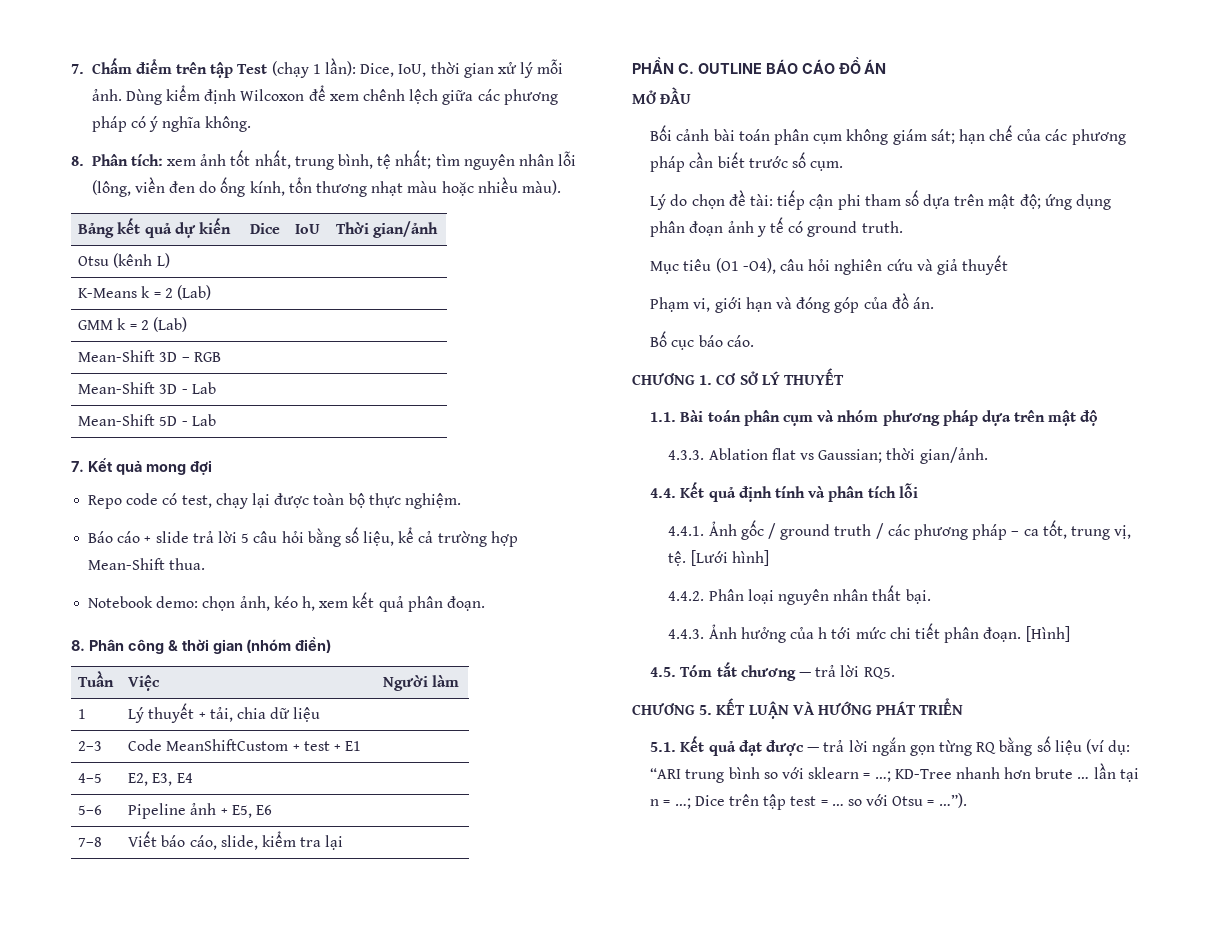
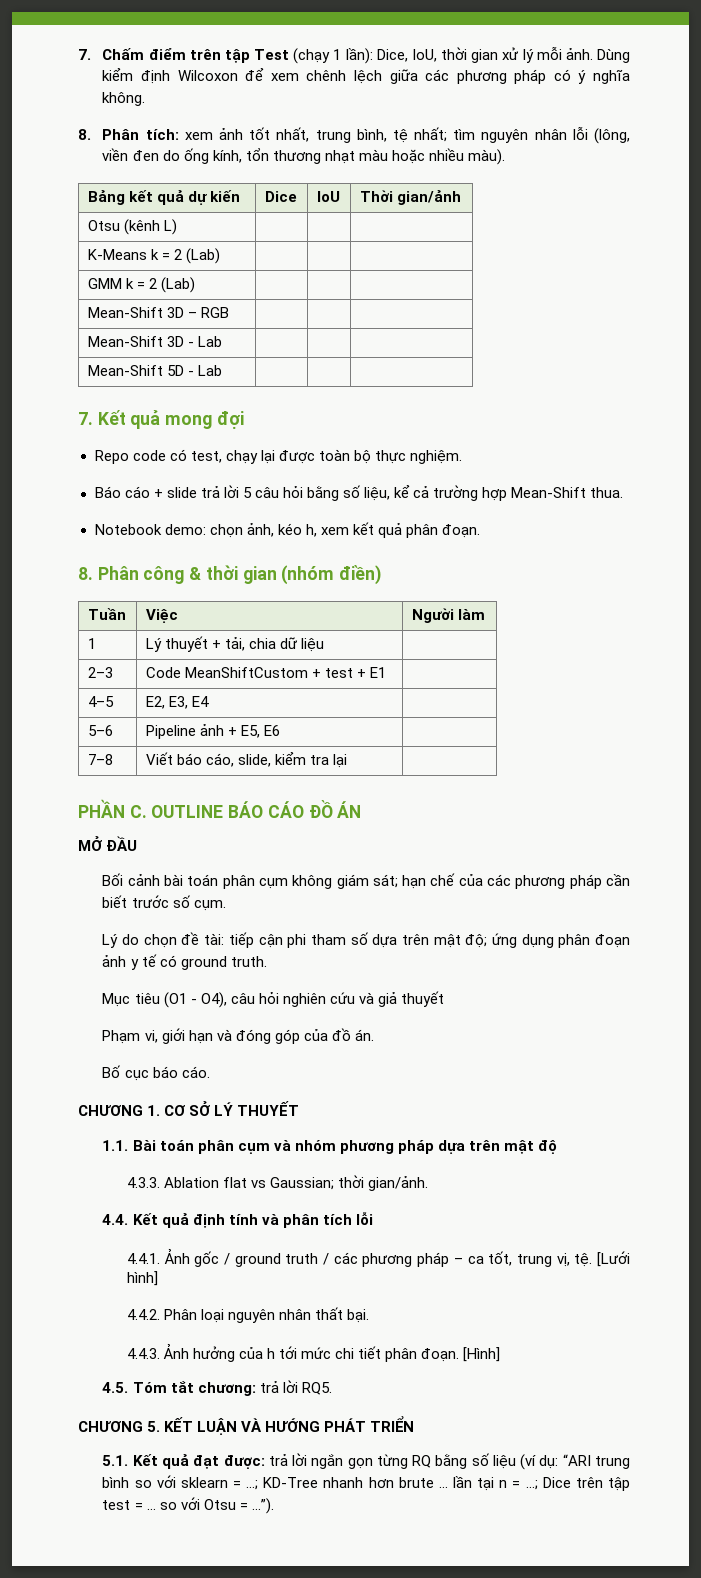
- Mục tiêu (O1 -O4), câu hỏi nghiên cứu và giả thuyết
+ Mục tiêu (O1 - O4), câu hỏi nghiên cứu và giả thuyết
- 4.5. Tóm tắt chương — trả lời RQ5.
+ 4.5. Tóm tắt chương: trả lời RQ5.
- 5.1. Kết quả đạt được — trả lời ngắn gọn từng RQ bằng số liệu (ví dụ: “ARI trung bình so với sklearn = …; KD-Tree nhanh hơn brute … lần tại n = …; Dice trên tập test = … so với Otsu = …”).
+ 5.1. Kết quả đạt được: trả lời ngắn gọn từng RQ bằng số liệu (ví dụ: “ARI trung bình so với sklearn = …; KD-Tree nhanh hơn brute … lần tại n = …; Dice trên tập test = … so với Otsu = …”).

